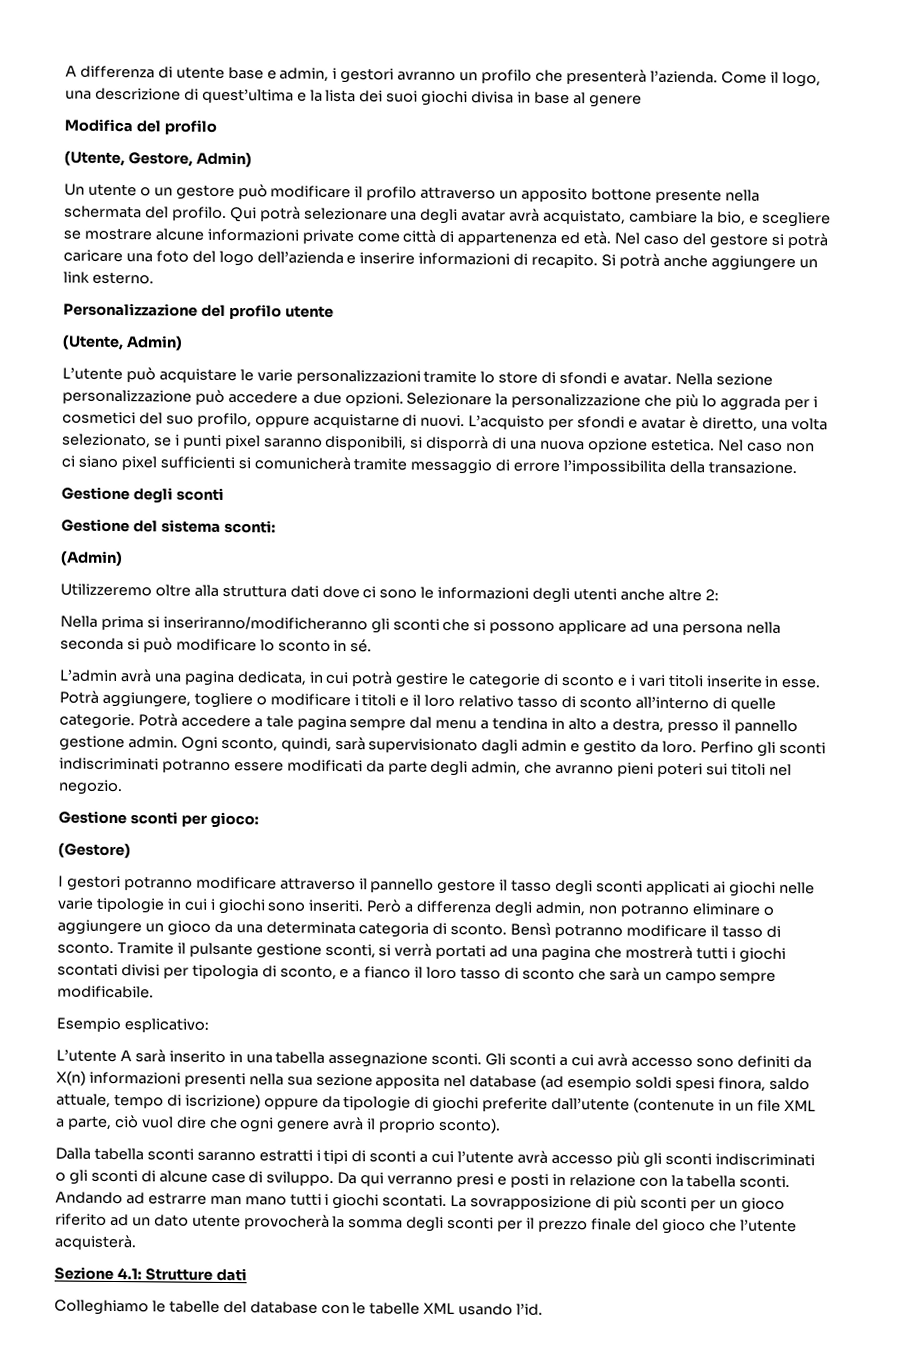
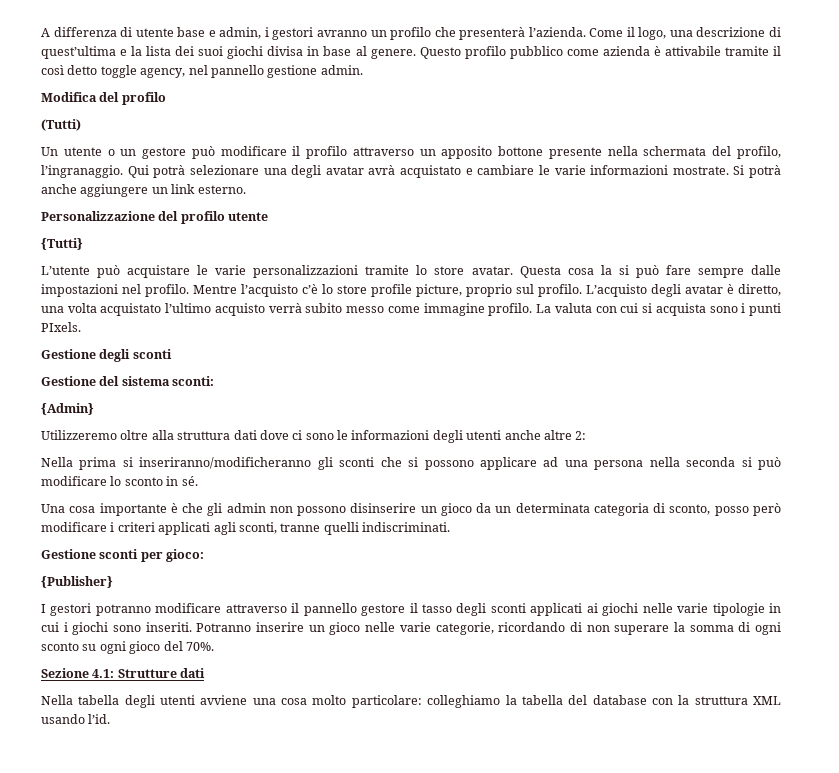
- Come il logo, una descrizione di quest’ultima e la lista dei suoi giochi divisa in base al genere
+ Come il logo, una descrizione di quest’ultima e la lista dei suoi giochi divisa in base al genere. Questo profilo pubblico come azienda è attivabile tramite il così detto toggle agency, nel pannello gestione admin.
- (Utente, Gestore, Admin)
+ (Tutti)
- Un utente o un gestore può modificare il profilo attraverso un apposito bottone presente nella schermata del profilo.
+ Un utente o un gestore può modificare il profilo attraverso un apposito bottone presente nella schermata del profilo, l’ingranaggio.
- Qui potrà selezionare una degli avatar avrà acquistato, cambiare la bio, e scegliere se mostrare alcune informazioni private come città di appartenenza ed età. Nel caso del gestore si potrà caricare una foto del logo dell’azienda e inserire informazioni di recapito.
+ Qui potrà selezionare una degli avatar avrà acquistato e cambiare le varie informazioni mostrate.
- (Utente, Admin)
+ {Tutti}
- L’utente può acquistare le varie personalizzazioni tramite lo store di sfondi e avatar. Nella sezione personalizzazione può accedere a due opzioni. Selezionare la personalizzazione che più lo aggrada per i cosmetici del suo profilo, oppure acquistarne di nuovi. L’acquisto per sfondi e avatar è diretto, una volta selezionato, se i punti pixel saranno disponibili, si disporrà di una nuova opzione estetica. Nel caso non ci siano pixel sufficienti si comunicherà tramite messaggio di errore l’impossibilita della transazione.
+ L’utente può acquistare le varie personalizzazioni tramite lo store avatar. Questa cosa la si può fare sempre dalle impostazioni nel profilo. Mentre l’acquisto c’è lo store profile picture, proprio sul profilo. L’acquisto degli avatar è diretto, una volta acquistato l’ultimo acquisto verrà subito messo come immagine profilo. La valuta con cui si acquista sono i punti PIxels.
- (Admin)
+ {Admin}
- L’admin avrà una pagina dedicata, in cui potrà gestire le categorie di sconto e i vari titoli inserite in esse. Potrà aggiungere, togliere o modificare i titoli e il loro relativo tasso di sconto all’interno di quelle categorie. Potrà accedere a tale pagina sempre dal menu a tendina in alto a destra, presso il pannello gestione admin. Ogni sconto, quindi, sarà supervisionato dagli admin e gestito da loro. Perfino gli sconti indiscriminati potranno essere modificati da parte degli admin, che avranno pieni poteri sui titoli nel negozio.
+ Una cosa importante è che gli admin non possono disinserire un gioco da un determinata categoria di sconto, posso però modificare i criteri applicati agli sconti, tranne quelli indiscriminati.
- (Gestore)
+ {Publisher}
- Però a differenza degli admin, non potranno eliminare o aggiungere un gioco da una determinata categoria di sconto. Bensì potranno modificare il tasso di sconto. Tramite il pulsante gestione sconti, si verrà portati ad una pagina che mostrerà tutti i giochi scontati divisi per tipologia di sconto, e a fianco il loro tasso di sconto che sarà un campo sempre modificabile.
- Esempio esplicativo:
- L’utente A sarà inserito in una tabella assegnazione sconti. Gli sconti a cui avrà accesso sono definiti da X(n) informazioni presenti nella sua sezione apposita nel database (ad esempio soldi spesi finora, saldo attuale, tempo di iscrizione) oppure da tipologie di giochi preferite dall’utente (contenute in un file XML a parte, ciò vuol dire che ogni genere avrà il proprio sconto).
- Dalla tabella sconti saranno estratti i tipi di sconti a cui l’utente avrà accesso più gli sconti indiscriminati o gli sconti di alcune case di sviluppo. Da qui verranno presi e posti in relazione con la tabella sconti. Andando ad estrarre man mano tutti i giochi scontati. La sovrapposizione di più sconti per un gioco riferito ad un dato utente provocherà la somma degli sconti per il prezzo finale del gioco che l’utente acquisterà.
+ Potranno inserire un gioco nelle varie categorie, ricordando di non superare la somma di ogni sconto su ogni gioco del 70%.
  Sezione 4.1: Strutture dati
- Colleghiamo le tabelle del database con le tabelle XML usando l’id.
+ Nella tabella degli utenti avviene una cosa molto particolare: colleghiamo la tabella del database con la struttura XML usando l’id.

